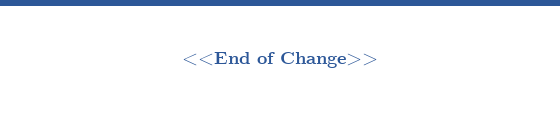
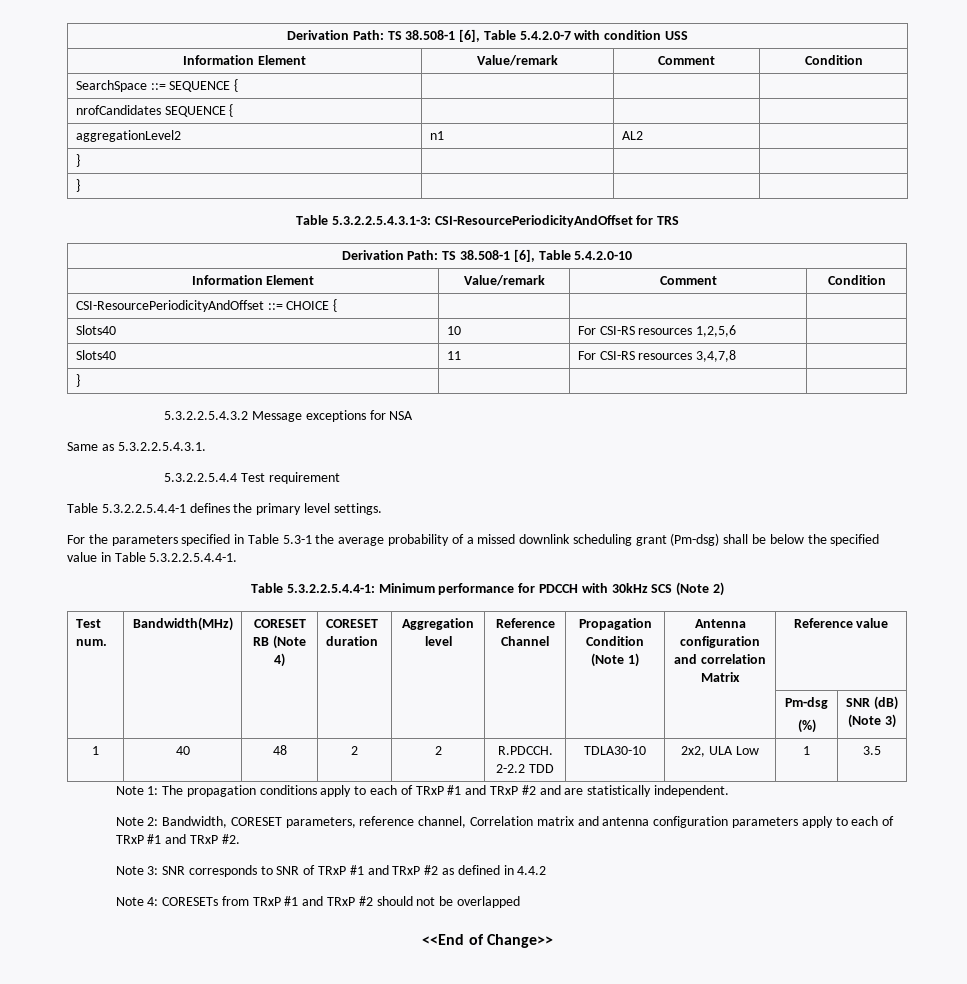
+ Derivation Path: TS 38.508-1 [6], Table 5.4.2.0-7 with condition USS
+ Information Element | Value/remark | Comment | Condition
+ SearchSpace ::= SEQUENCE { | | |
+ nrofCandidates SEQUENCE { | | |
+ aggregationLevel2 | n1 | AL2 |
+ } | | |
+ } | | |
+ Table 5.3.2.2.5.4.3.1-3: CSI-ResourcePeriodicityAndOffset for TRS
+ Derivation Path: TS 38.508-1 [6], Table 5.4.2.0-10
+ Information Element | Value/remark | Comment | Condition
+ CSI-ResourcePeriodicityAndOffset ::= CHOICE { | | |
+ Slots40 | 10 | For CSI-RS resources 1,2,5,6 |
+ Slots40 | 11 | For CSI-RS resources 3,4,7,8 |
+ } | | |
+ 5.3.2.2.5.4.3.2 Message exceptions for NSA
+ Same as 5.3.2.2.5.4.3.1.
+ 5.3.2.2.5.4.4 Test requirement
+ Table 5.3.2.2.5.4.4-1 defines the primary level settings.
+ For the parameters specified in Table 5.3-1 the average probability of a missed downlink scheduling grant (Pm-dsg) shall be below the specified value in Table 5.3.2.2.5.4.4-1.
+ Table 5.3.2.2.5.4.4-1: Minimum performance for PDCCH with 30kHz SCS (Note 2)
+ Test num. | Bandwidth(MHz) | CORESET RB (Note 4) | CORESET duration | Aggregation level | Reference Channel | Propagation Condition (Note 1) | Antenna configuration and correlation Matrix | Reference value
+ | | | | | | | | Pm-dsg
+ (%) | SNR (dB) (Note 3)
+ 1 | 40 | 48 | 2 | 2 | R.PDCCH. 2-2.2 TDD | TDLA30-10 | 2x2, ULA Low | 1 | 3.5
+ Note 1: The propagation conditions apply to each of TRxP #1 and TRxP #2 and are statistically independent.
+ Note 2: Bandwidth, CORESET parameters, reference channel, Correlation matrix and antenna configuration parameters apply to each of TRxP #1 and TRxP #2.
+ Note 3: SNR corresponds to SNR of TRxP #1 and TRxP #2 as defined in 4.4.2
+ Note 4: CORESETs from TRxP #1 and TRxP #2 should not be overlapped

